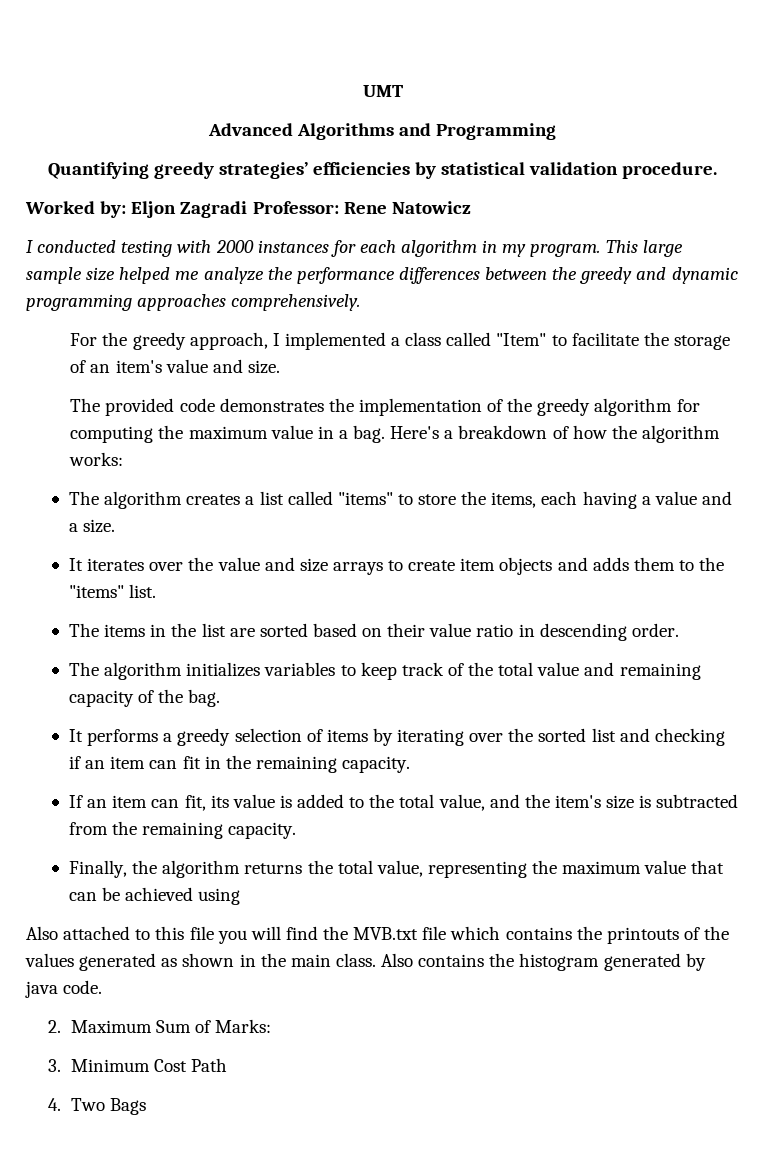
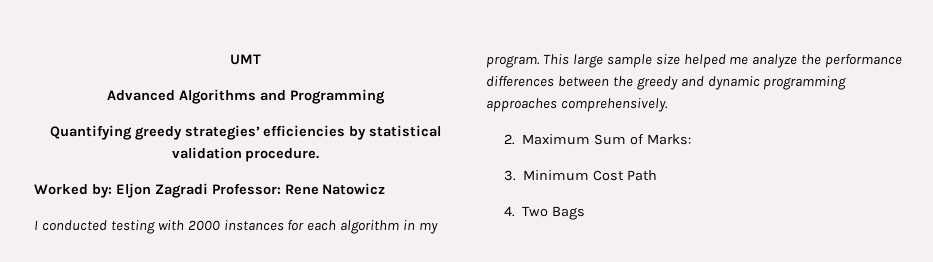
- For the greedy approach, I implemented a class called "Item" to facilitate the storage of an item's value and size.
- The provided code demonstrates the implementation of the greedy algorithm for computing the maximum value in a bag. Here's a breakdown of how the algorithm works:
- The algorithm creates a list called "items" to store the items, each having a value and a size.
- It iterates over the value and size arrays to create item objects and adds them to the "items" list.
- The items in the list are sorted based on their value ratio in descending order.
- The algorithm initializes variables to keep track of the total value and remaining capacity of the bag.
- It performs a greedy selection of items by iterating over the sorted list and checking if an item can fit in the remaining capacity.
- If an item can fit, its value is added to the total value, and the item's size is subtracted from the remaining capacity.
- Finally, the algorithm returns the total value, representing the maximum value that can be achieved using
- Also attached to this file you will find the MVB.txt file which contains the printouts of the values generated as shown in the main class. Also contains the histogram generated by java code.

